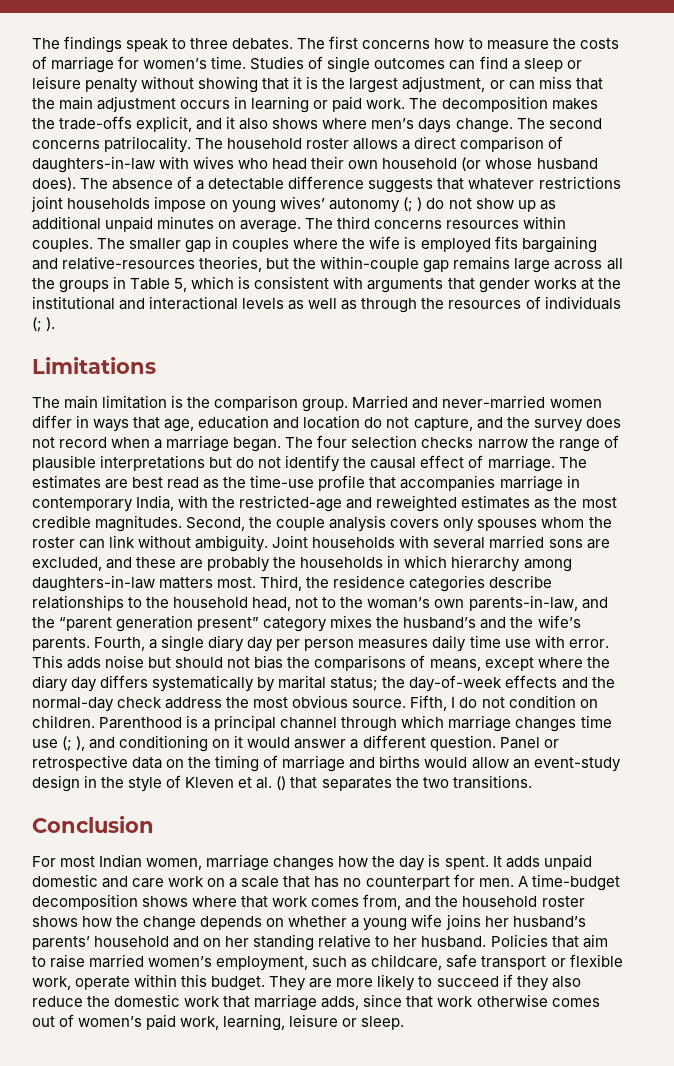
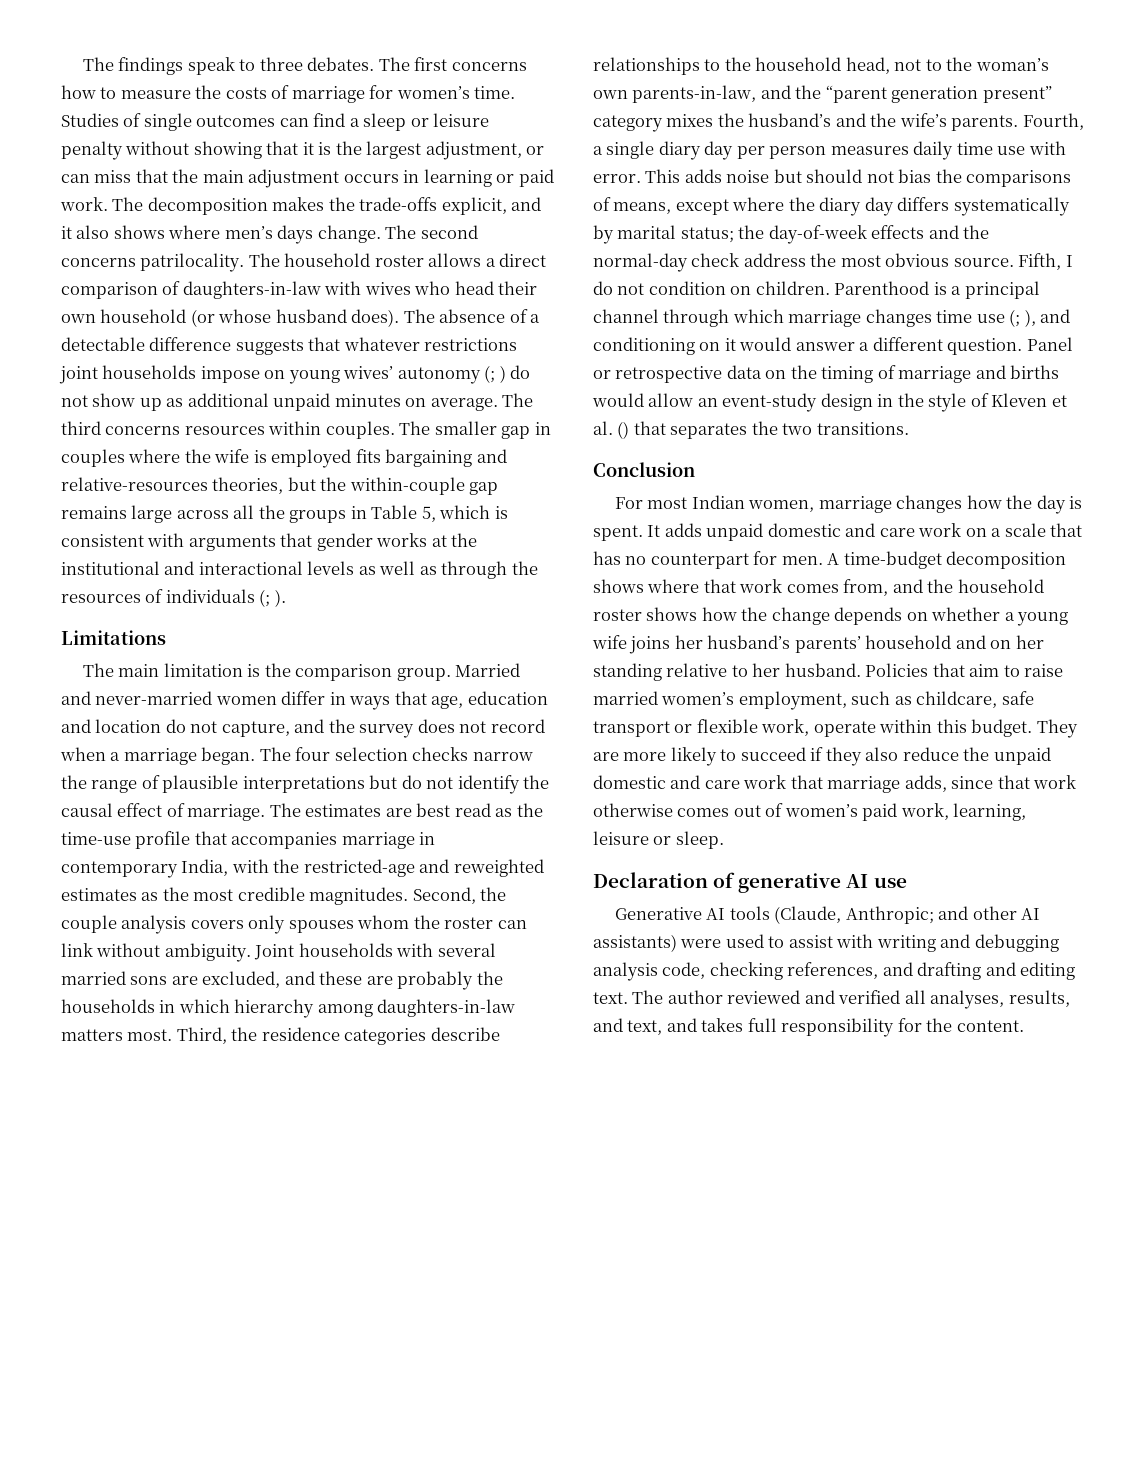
- They are more likely to succeed if they also reduce the domestic work that marriage adds, since that work otherwise comes out of women’s paid work, learning, leisure or sleep.
+ They are more likely to succeed if they also reduce the unpaid domestic and care work that marriage adds, since that work otherwise comes out of women’s paid work, learning, leisure or sleep.
+ Declaration of generative AI use
+ Generative AI tools (Claude, Anthropic; and other AI assistants) were used to assist with writing and debugging analysis code, checking references, and drafting and editing text. The author reviewed and verified all analyses, results, and text, and takes full responsibility for the content.

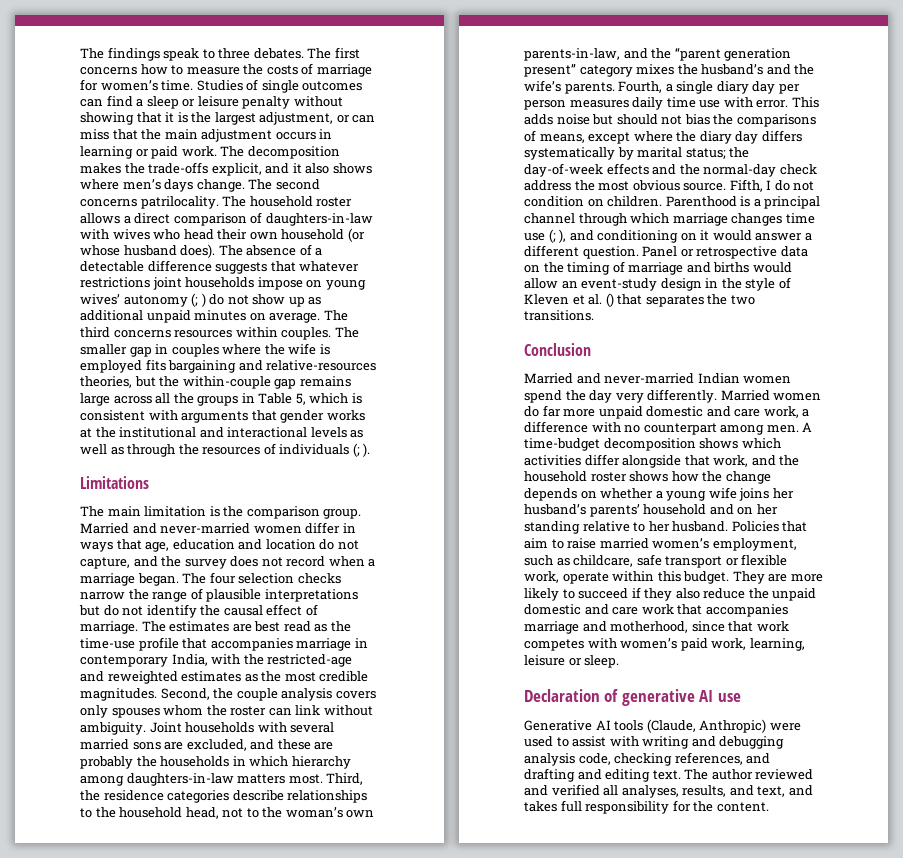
- For most Indian women, marriage changes how the day is spent. It adds unpaid domestic and care work on a scale that has no counterpart for men.
+ Married and never-married Indian women spend the day very differently. Married women do far more unpaid domestic and care work, a difference with no counterpart among men.
- A time-budget decomposition shows where that work comes from, and the household roster shows how the change depends on whether a young wife joins her husband’s parents’ household and on her standing relative to her husband.
+ A time-budget decomposition shows which activities differ alongside that work, and the household roster shows how the change depends on whether a young wife joins her husband’s parents’ household and on her standing relative to her husband.
- They are more likely to succeed if they also reduce the unpaid domestic and care work that marriage adds, since that work otherwise comes out of women’s paid work, learning, leisure or sleep.
+ They are more likely to succeed if they also reduce the unpaid domestic and care work that accompanies marriage and motherhood, since that work competes with women’s paid work, learning, leisure or sleep.
- Generative AI tools (Claude, Anthropic; and other AI assistants) were used to assist with writing and debugging analysis code, checking references, and drafting and editing text.
+ Generative AI tools (Claude, Anthropic) were used to assist with writing and debugging analysis code, checking references, and drafting and editing text.

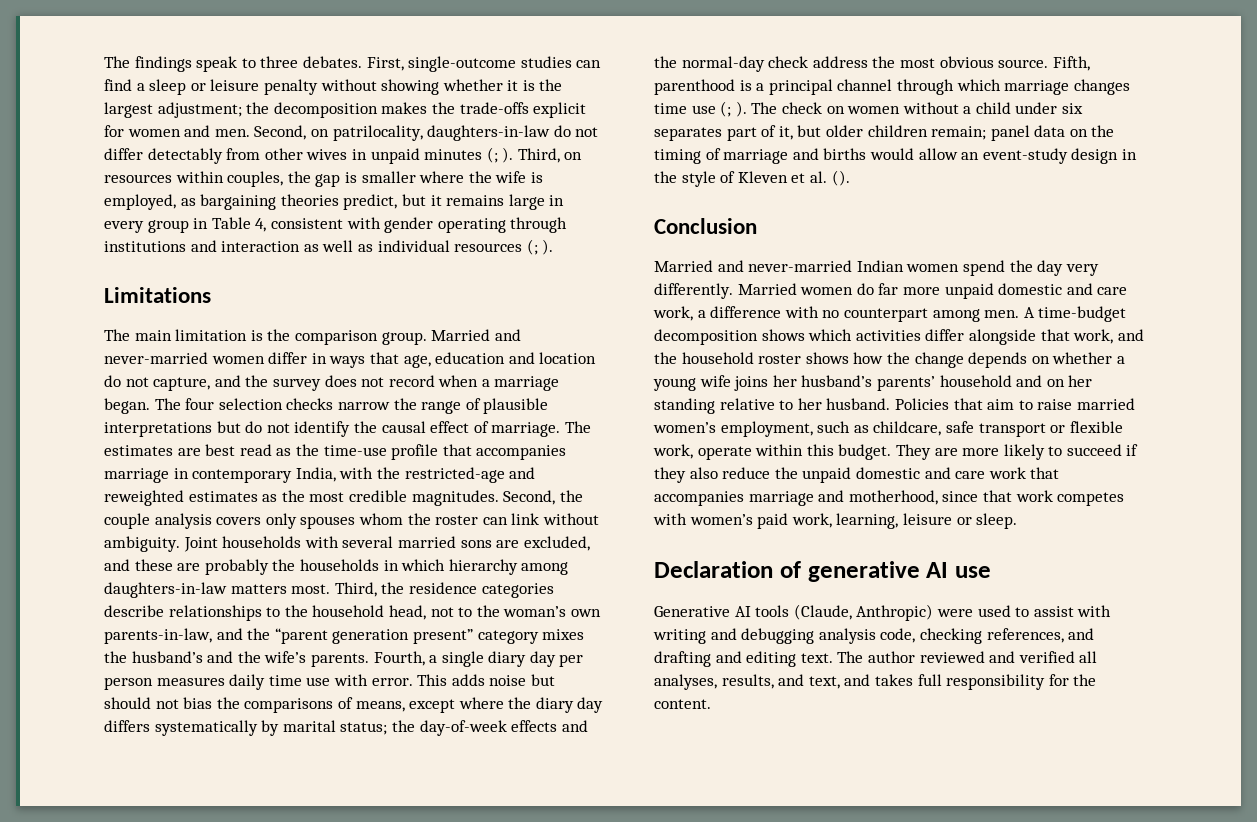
- The first concerns how to measure the costs of marriage for women’s time. Studies of single outcomes can find a sleep or leisure penalty without showing that it is the largest adjustment, or can miss that the main adjustment occurs in learning or paid work. The decomposition makes the trade-offs explicit, and it also shows where men’s days change. The second concerns patrilocality. The household roster allows a direct comparison of daughters-in-law with wives who head their own household (or whose husband does). The absence of a detectable difference suggests that whatever restrictions joint households impose on young wives’ autonomy (; ) do not show up as additional unpaid minutes on average. The third concerns resources within couples. The smaller gap in couples where the wife is employed fits bargaining and relative-resources theories, but the within-couple gap remains large across all the groups in Table 5, which is consistent with arguments that gender works at the institutional and interactional levels as well as through the resources of individuals (; ).
+ First, single-outcome studies can find a sleep or leisure penalty without showing whether it is the largest adjustment; the decomposition makes the trade-offs explicit for women and men. Second, on patrilocality, daughters-in-law do not differ detectably from other wives in unpaid minutes (; ). Third, on resources within couples, the gap is smaller where the wife is employed, as bargaining theories predict, but it remains large in every group in Table 4, consistent with gender operating through institutions and interaction as well as individual resources (; ).
- Fifth, I do not condition on children. Parenthood is a principal channel through which marriage changes time use (; ), and conditioning on it would answer a different question. Panel or retrospective data on the timing of marriage and births would allow an event-study design in the style of Kleven et al. () that separates the two transitions.
+ Fifth, parenthood is a principal channel through which marriage changes time use (; ). The check on women without a child under six separates part of it, but older children remain; panel data on the timing of marriage and births would allow an event-study design in the style of Kleven et al. ().

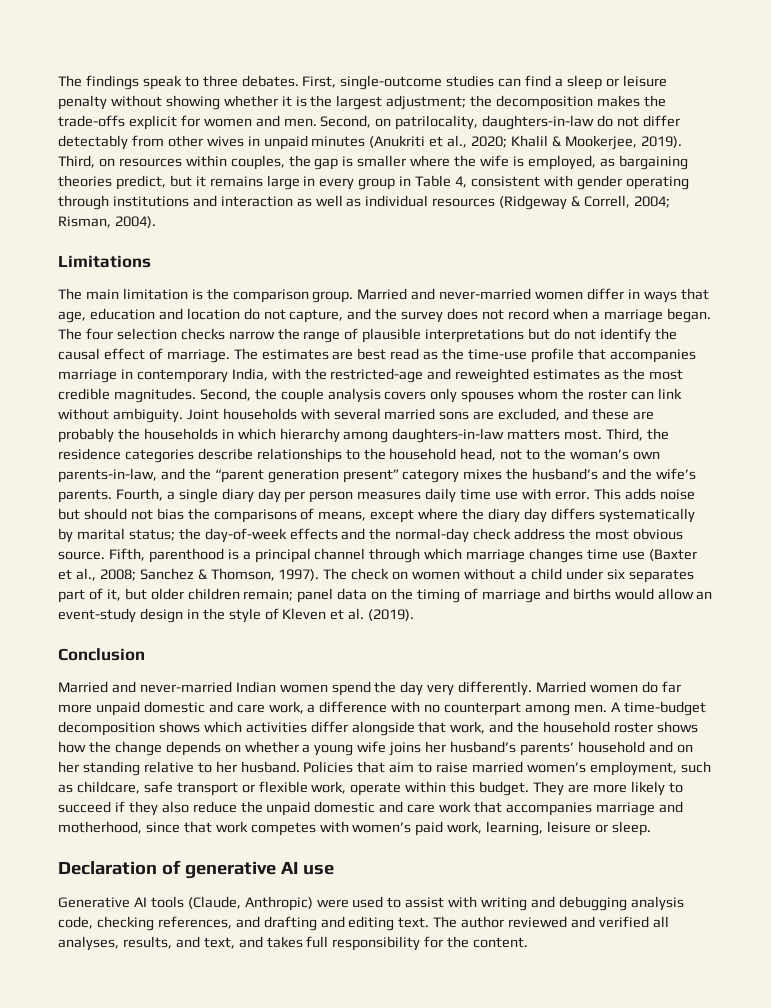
- Second, on patrilocality, daughters-in-law do not differ detectably from other wives in unpaid minutes (; ).
+ Second, on patrilocality, daughters-in-law do not differ detectably from other wives in unpaid minutes (Anukriti et al., 2020; Khalil & Mookerjee, 2019).
- Third, on resources within couples, the gap is smaller where the wife is employed, as bargaining theories predict, but it remains large in every group in Table 4, consistent with gender operating through institutions and interaction as well as individual resources (; ).
+ Third, on resources within couples, the gap is smaller where the wife is employed, as bargaining theories predict, but it remains large in every group in Table 4, consistent with gender operating through institutions and interaction as well as individual resources (Ridgeway & Correll, 2004; Risman, 2004).
- Fifth, parenthood is a principal channel through which marriage changes time use (; ).
+ Fifth, parenthood is a principal channel through which marriage changes time use (Baxter et al., 2008; Sanchez & Thomson, 1997).
- The check on women without a child under six separates part of it, but older children remain; panel data on the timing of marriage and births would allow an event-study design in the style of Kleven et al. ().
+ The check on women without a child under six separates part of it, but older children remain; panel data on the timing of marriage and births would allow an event-study design in the style of Kleven et al. (2019).

